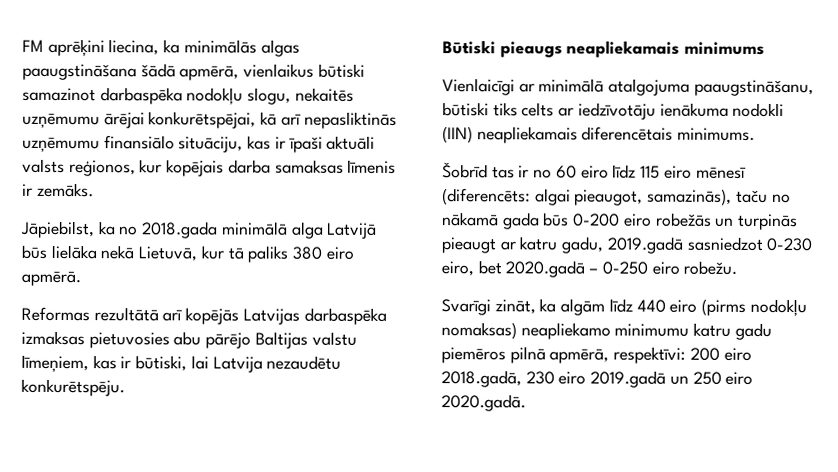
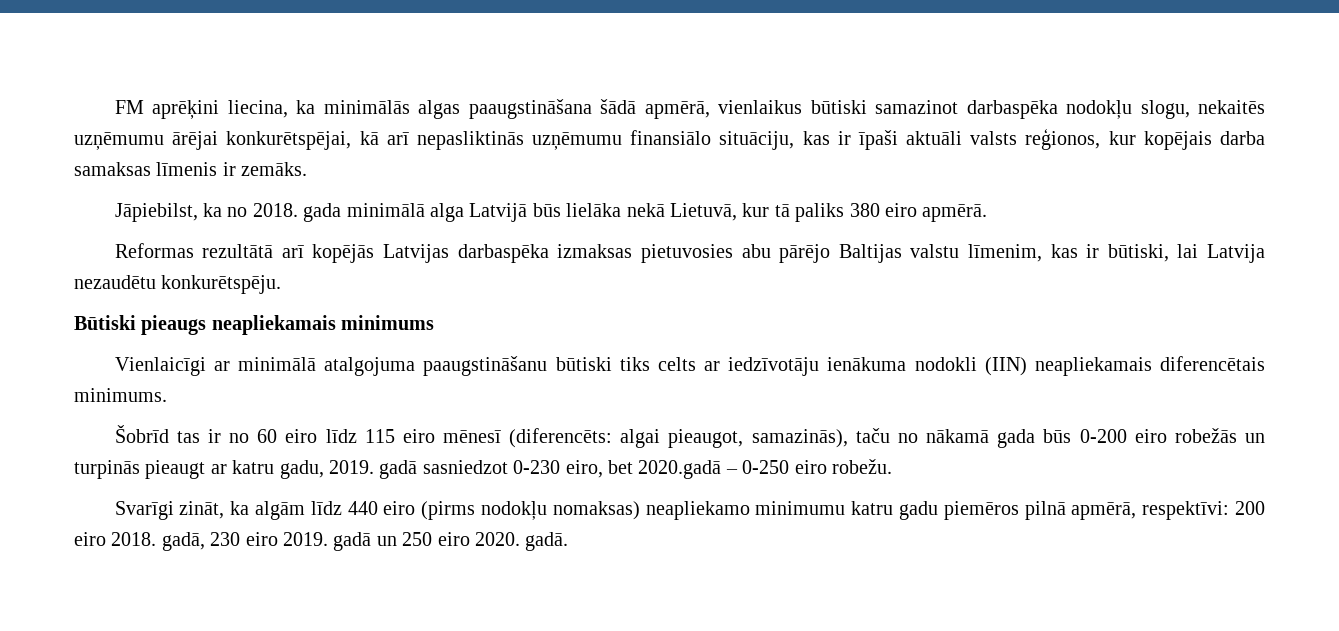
- Jāpiebilst, ka no 2018.gada minimālā alga Latvijā būs lielāka nekā Lietuvā, kur tā paliks 380 eiro apmērā.
+ Jāpiebilst, ka no 2018. gada minimālā alga Latvijā būs lielāka nekā Lietuvā, kur tā paliks 380 eiro apmērā.
- Reformas rezultātā arī kopējās Latvijas darbaspēka izmaksas pietuvosies abu pārējo Baltijas valstu līmeņiem, kas ir būtiski, lai Latvija nezaudētu konkurētspēju.
+ Reformas rezultātā arī kopējās Latvijas darbaspēka izmaksas pietuvosies abu pārējo Baltijas valstu līmenim, kas ir būtiski, lai Latvija nezaudētu konkurētspēju.
- Vienlaicīgi ar minimālā atalgojuma paaugstināšanu, būtiski tiks celts ar iedzīvotāju ienākuma nodokli (IIN) neapliekamais diferencētais minimums.
+ Vienlaicīgi ar minimālā atalgojuma paaugstināšanu būtiski tiks celts ar iedzīvotāju ienākuma nodokli (IIN) neapliekamais diferencētais minimums.
- Šobrīd tas ir no 60 eiro līdz 115 eiro mēnesī (diferencēts: algai pieaugot, samazinās), taču no nākamā gada būs 0-200 eiro robežās un turpinās pieaugt ar katru gadu, 2019.gadā sasniedzot 0-230 eiro, bet 2020.gadā – 0-250 eiro robežu.
+ Šobrīd tas ir no 60 eiro līdz 115 eiro mēnesī (diferencēts: algai pieaugot, samazinās), taču no nākamā gada būs 0-200 eiro robežās un turpinās pieaugt ar katru gadu, 2019. gadā sasniedzot 0-230 eiro, bet 2020.gadā – 0-250 eiro robežu.
- Svarīgi zināt, ka algām līdz 440 eiro (pirms nodokļu nomaksas) neapliekamo minimumu katru gadu piemēros pilnā apmērā, respektīvi: 200 eiro 2018.gadā, 230 eiro 2019.gadā un 250 eiro 2020.gadā.
+ Svarīgi zināt, ka algām līdz 440 eiro (pirms nodokļu nomaksas) neapliekamo minimumu katru gadu piemēros pilnā apmērā, respektīvi: 200 eiro 2018. gadā, 230 eiro 2019. gadā un 250 eiro 2020. gadā.

